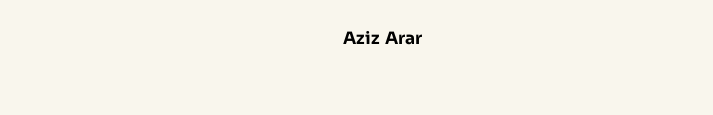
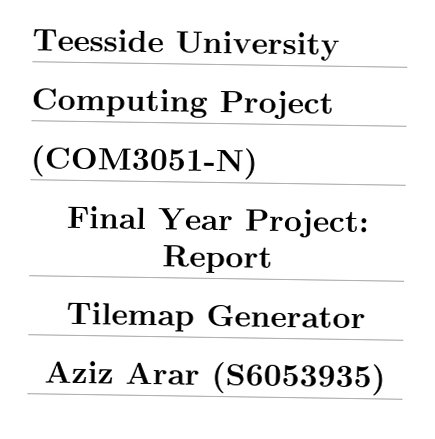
+ Teesside University
+ Computing Project
+ (COM3051-N)
+ Final Year Project: Report
+ Tilemap Generator
- Aziz Arar
+ Aziz Arar (S6053935)

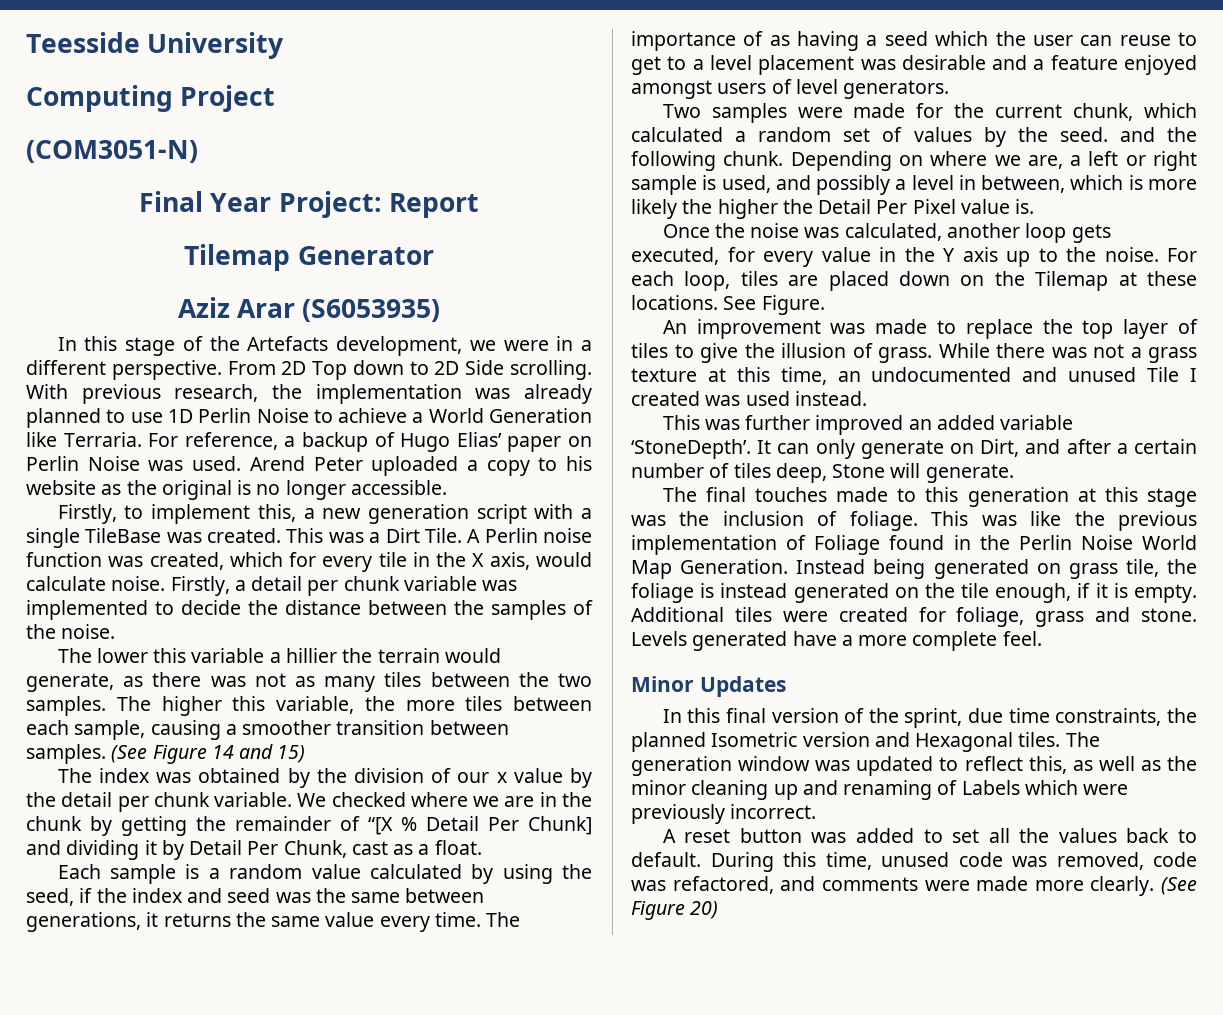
+ In this stage of the Artefacts development, we were in a different perspective. From 2D Top down to 2D Side scrolling. With previous research, the implementation was already planned to use 1D Perlin Noise to achieve a World Generation like Terraria. For reference, a backup of Hugo Elias’ paper on Perlin Noise was used. Arend Peter uploaded a copy to his website as the original is no longer accessible.
+ Firstly, to implement this, a new generation script with a single TileBase was created. This was a Dirt Tile. A Perlin noise function was created, which for every tile in the X axis, would calculate noise. Firstly, a detail per chunk variable was implemented to decide the distance between the samples of the noise.
+ The lower this variable a hillier the terrain would generate, as there was not as many tiles between the two samples. The higher this variable, the more tiles between each sample, causing a smoother transition between samples. (See Figure 14 and 15)
+ The index was obtained by the division of our x value by the detail per chunk variable. We checked where we are in the chunk by getting the remainder of “[X % Detail Per Chunk] and dividing it by Detail Per Chunk, cast as a float.
+ Each sample is a random value calculated by using the seed, if the index and seed was the same between generations, it returns the same value every time. The importance of as having a seed which the user can reuse to get to a level placement was desirable and a feature enjoyed amongst users of level generators.
+ Two samples were made for the current chunk, which calculated a random set of values by the seed. and the following chunk. Depending on where we are, a left or right sample is used, and possibly a level in between, which is more likely the higher the Detail Per Pixel value is.
+ Once the noise was calculated, another loop gets executed, for every value in the Y axis up to the noise. For each loop, tiles are placed down on the Tilemap at these locations. See Figure.
+ An improvement was made to replace the top layer of tiles to give the illusion of grass. While there was not a grass texture at this time, an undocumented and unused Tile I created was used instead.
+ This was further improved an added variable ‘StoneDepth’. It can only generate on Dirt, and after a certain number of tiles deep, Stone will generate.
+ The final touches made to this generation at this stage was the inclusion of foliage. This was like the previous implementation of Foliage found in the Perlin Noise World Map Generation. Instead being generated on grass tile, the foliage is instead generated on the tile enough, if it is empty. Additional tiles were created for foliage, grass and stone. Levels generated have a more complete feel.
+ Minor Updates
+ In this final version of the sprint, due time constraints, the planned Isometric version and Hexagonal tiles. The generation window was updated to reflect this, as well as the minor cleaning up and renaming of Labels which were previously incorrect.
+ A reset button was added to set all the values back to default. During this time, unused code was removed, code was refactored, and comments were made more clearly. (See Figure 20)

